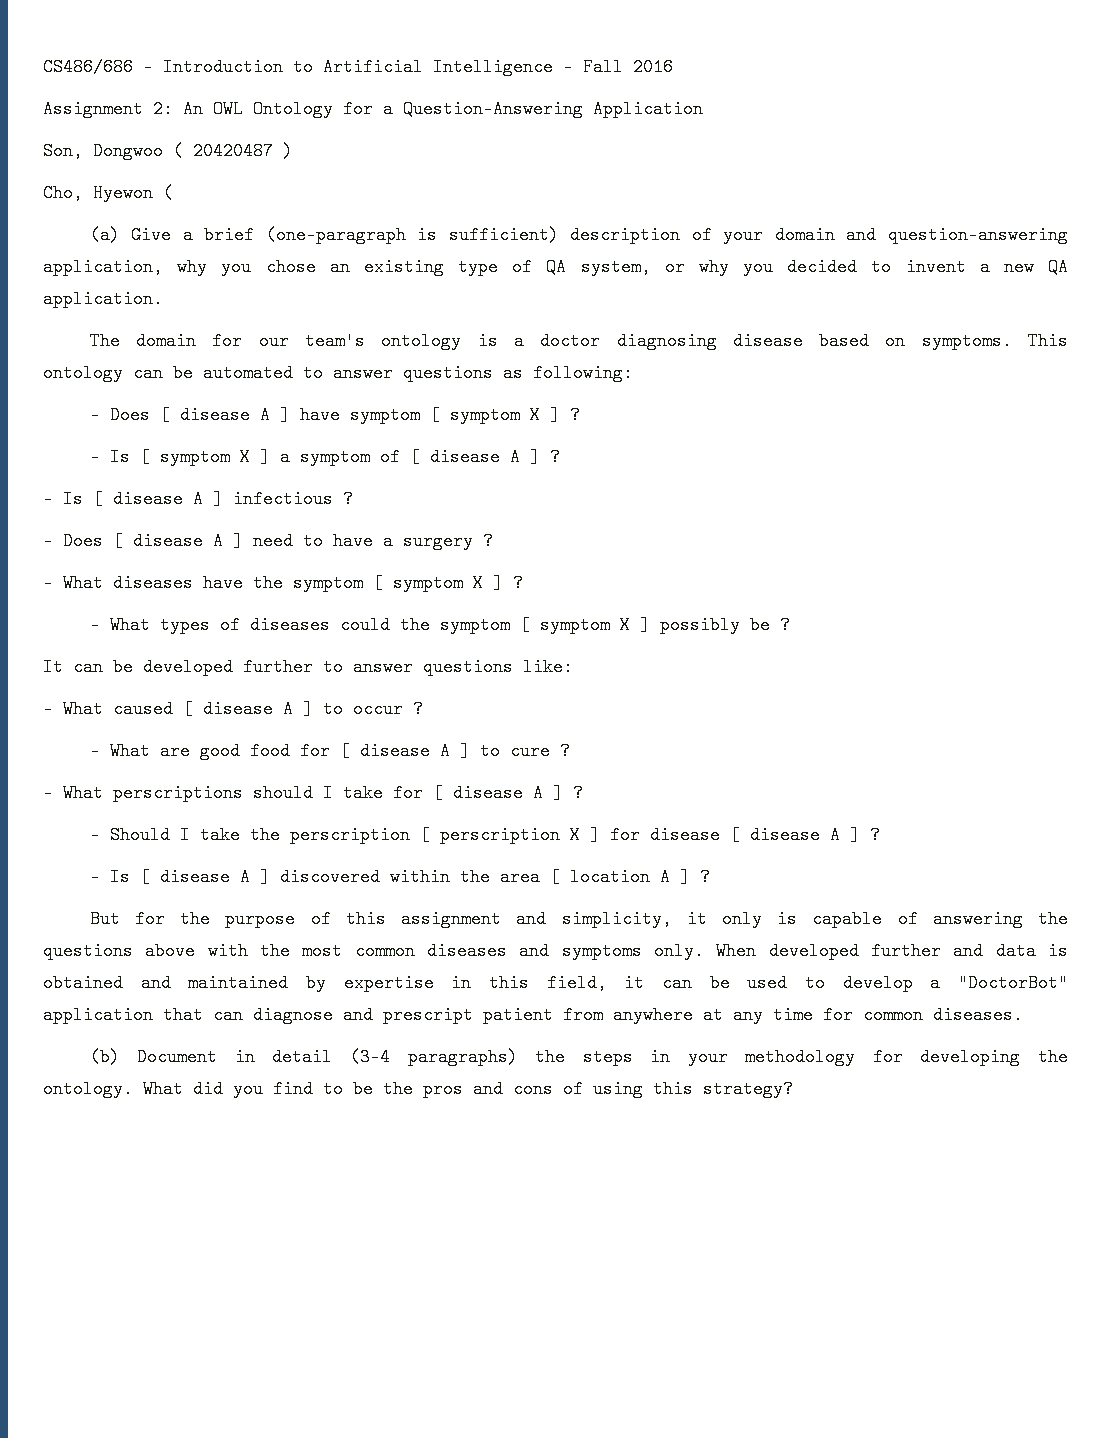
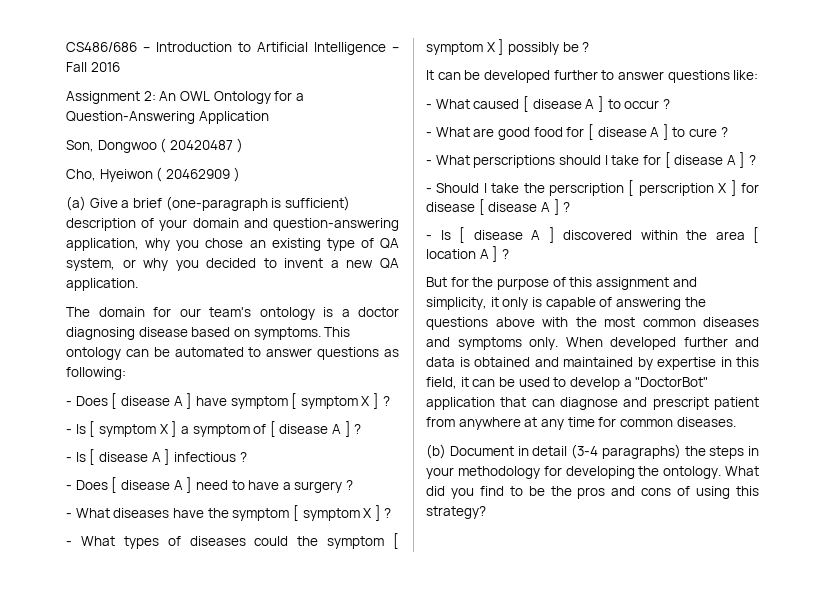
- Cho, Hyewon (
+ Cho, Hyeiwon ( 20462909 )

